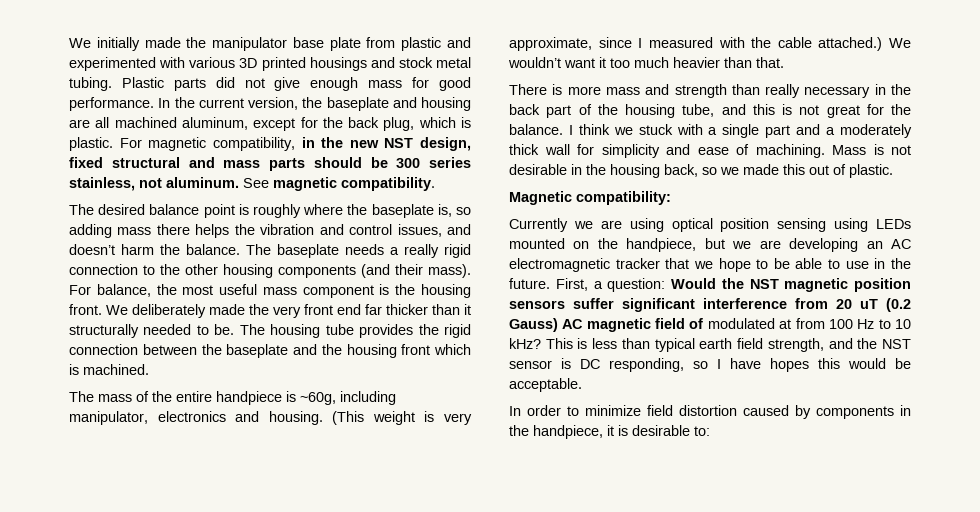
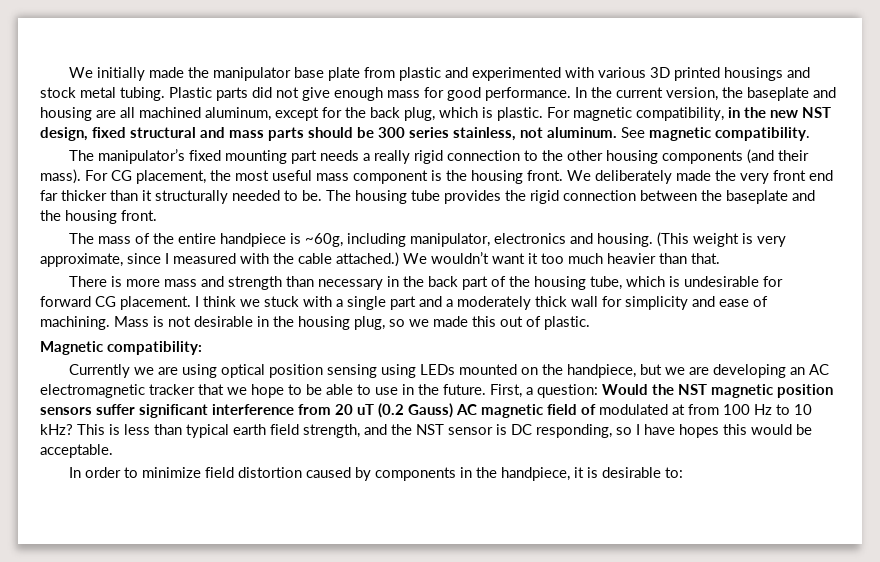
- The desired balance point is roughly where the baseplate is, so adding mass there helps the vibration and control issues, and doesn’t harm the balance. The baseplate needs a really rigid connection to the other housing components (and their mass).
+ The manipulator’s fixed mounting part needs a really rigid connection to the other housing components (and their mass).
- For balance, the most useful mass component is the housing front.
+ For CG placement, the most useful mass component is the housing front.
- The housing tube provides the rigid connection between the baseplate and the housing front which is machined.
+ The housing tube provides the rigid connection between the baseplate and the housing front.
- There is more mass and strength than really necessary in the back part of the housing tube, and this is not great for the balance.
+ There is more mass and strength than necessary in the back part of the housing tube, which is undesirable for forward CG placement.
- Mass is not desirable in the housing back, so we made this out of plastic.
+ Mass is not desirable in the housing plug, so we made this out of plastic.

